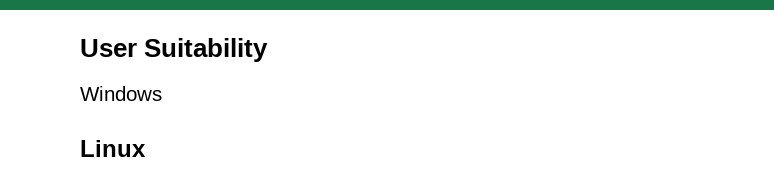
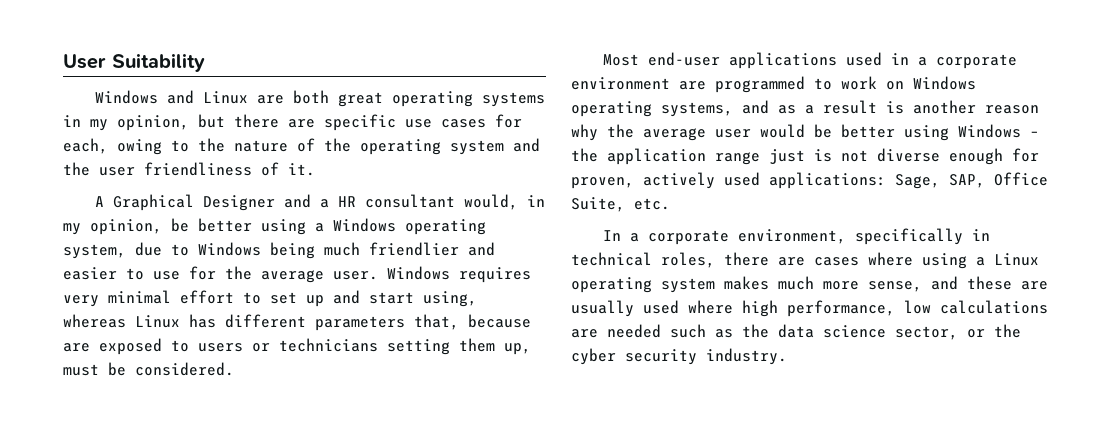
- Windows
- Linux
+ Windows and Linux are both great operating systems in my opinion, but there are specific use cases for each, owing to the nature of the operating system and the user friendliness of it.
+ A Graphical Designer and a HR consultant would, in my opinion, be better using a Windows operating system, due to Windows being much friendlier and easier to use for the average user. Windows requires very minimal effort to set up and start using, whereas Linux has different parameters that, because are exposed to users or technicians setting them up, must be considered.
+ Most end-user applications used in a corporate environment are programmed to work on Windows operating systems, and as a result is another reason why the average user would be better using Windows – the application range just is not diverse enough for proven, actively used applications: Sage, SAP, Office Suite, etc.
+ In a corporate environment, specifically in technical roles, there are cases where using a Linux operating system makes much more sense, and these are usually used where high performance, low calculations are needed such as the data science sector, or the cyber security industry.

